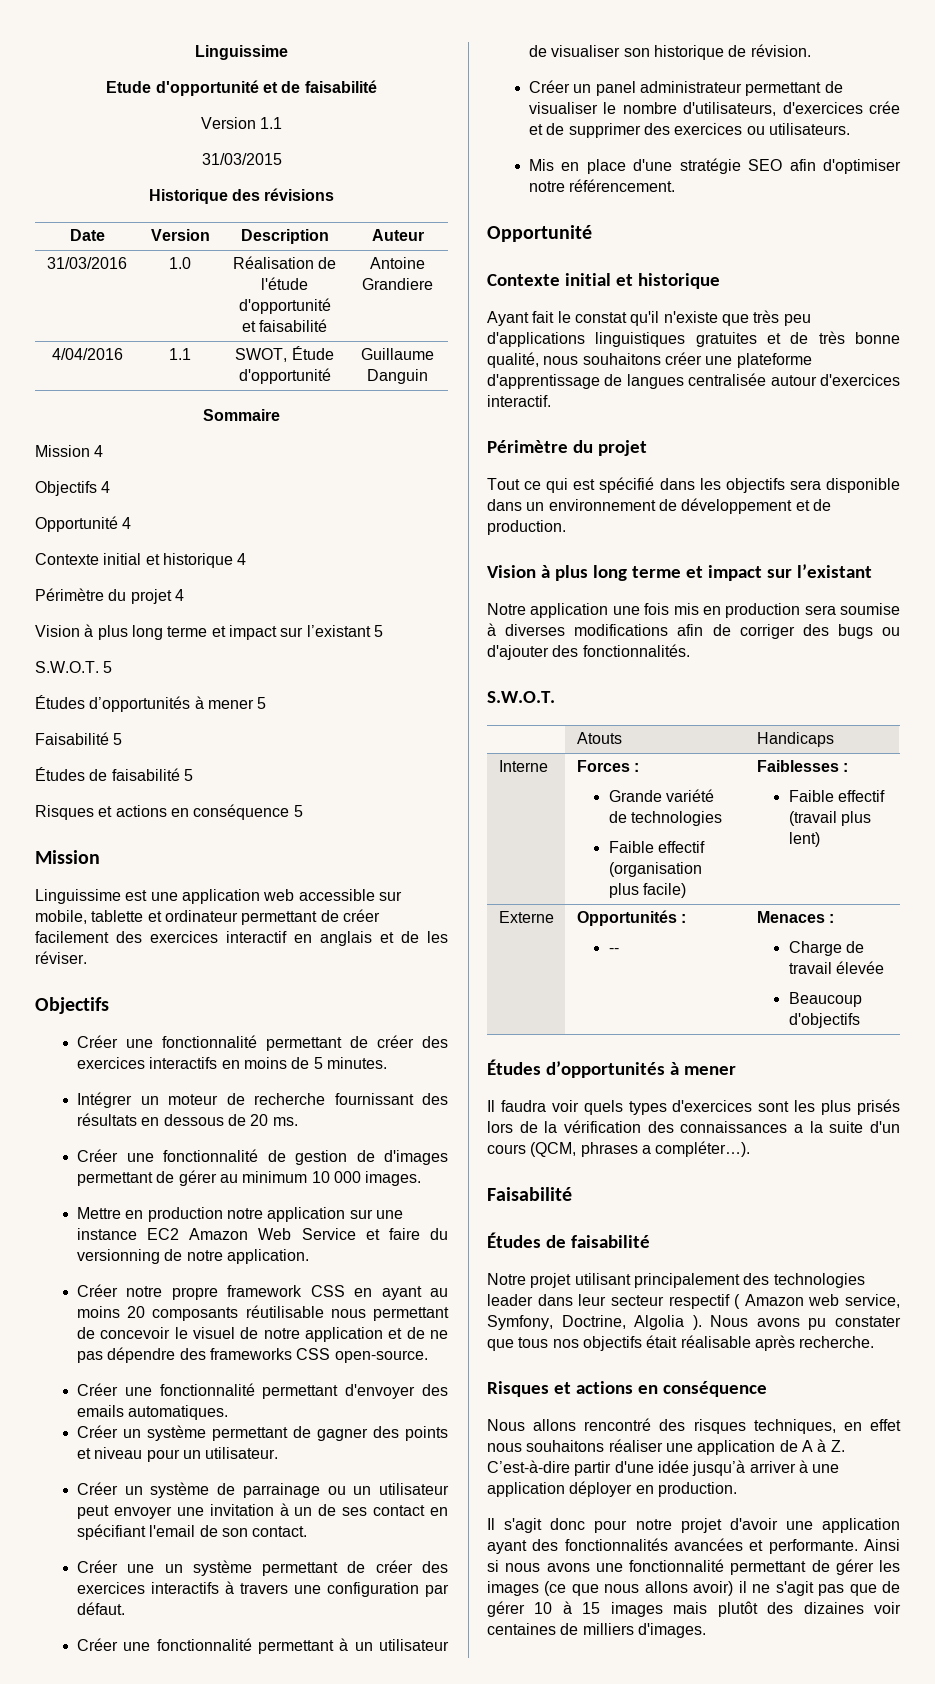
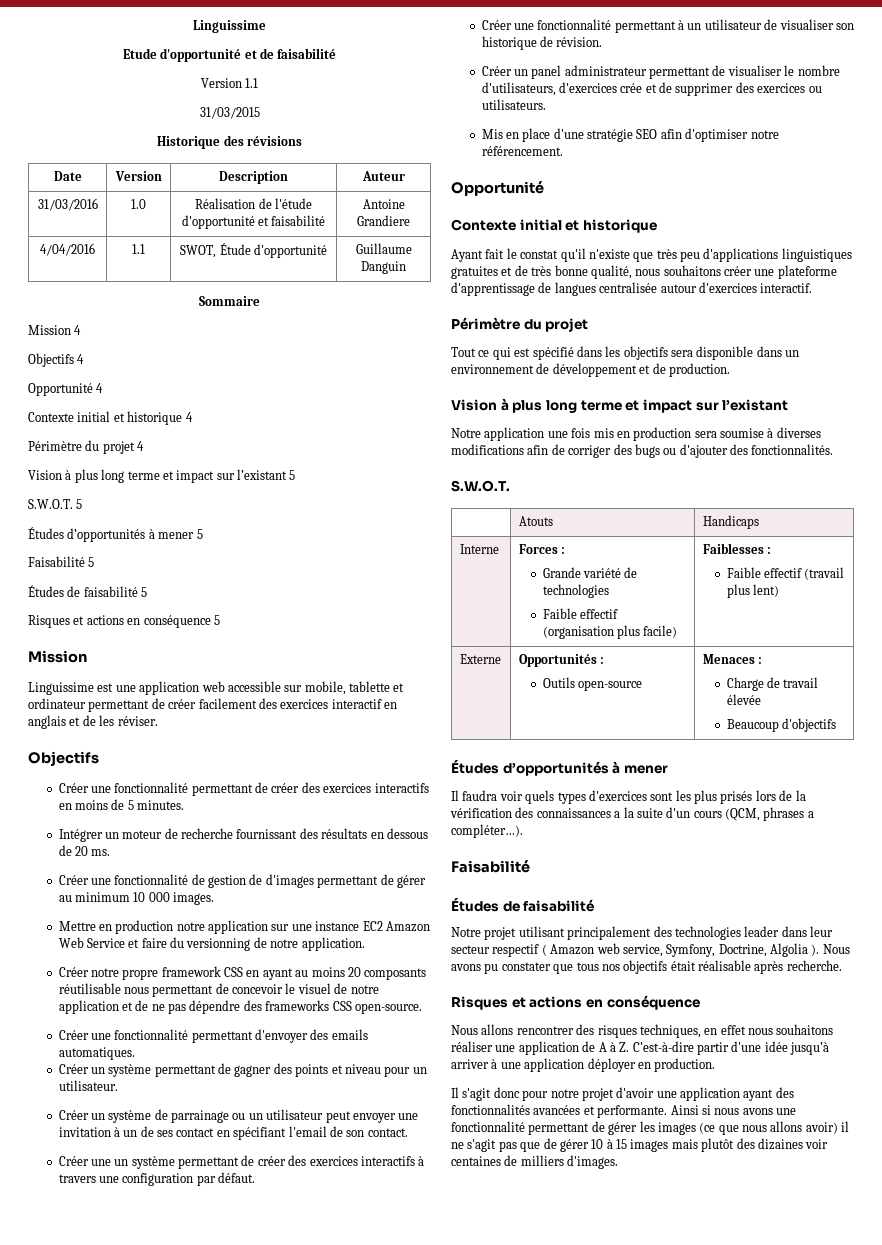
  Externe | Opportunités :
- -- | Menaces :
+ Outils open-source | Menaces :
- Nous allons rencontré des risques techniques, en effet nous souhaitons réaliser une application de A à Z. C’est-à-dire partir d'une idée jusqu’à arriver à une application déployer en production.
+ Nous allons rencontrer des risques techniques, en effet nous souhaitons réaliser une application de A à Z. C’est-à-dire partir d'une idée jusqu’à arriver à une application déployer en production.

